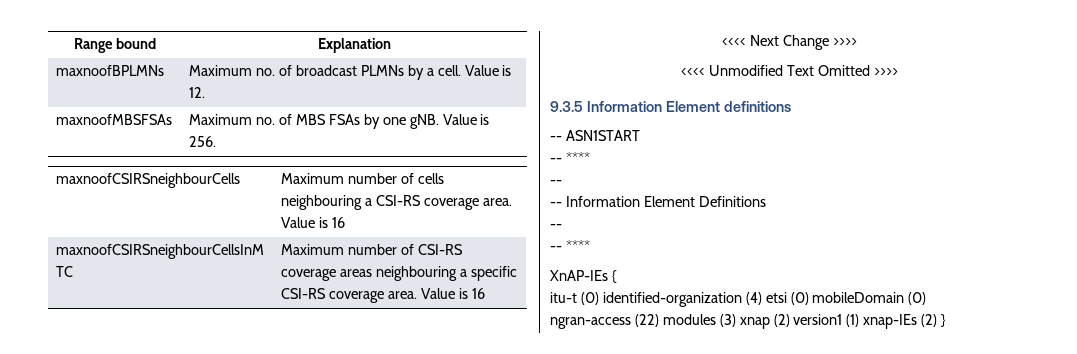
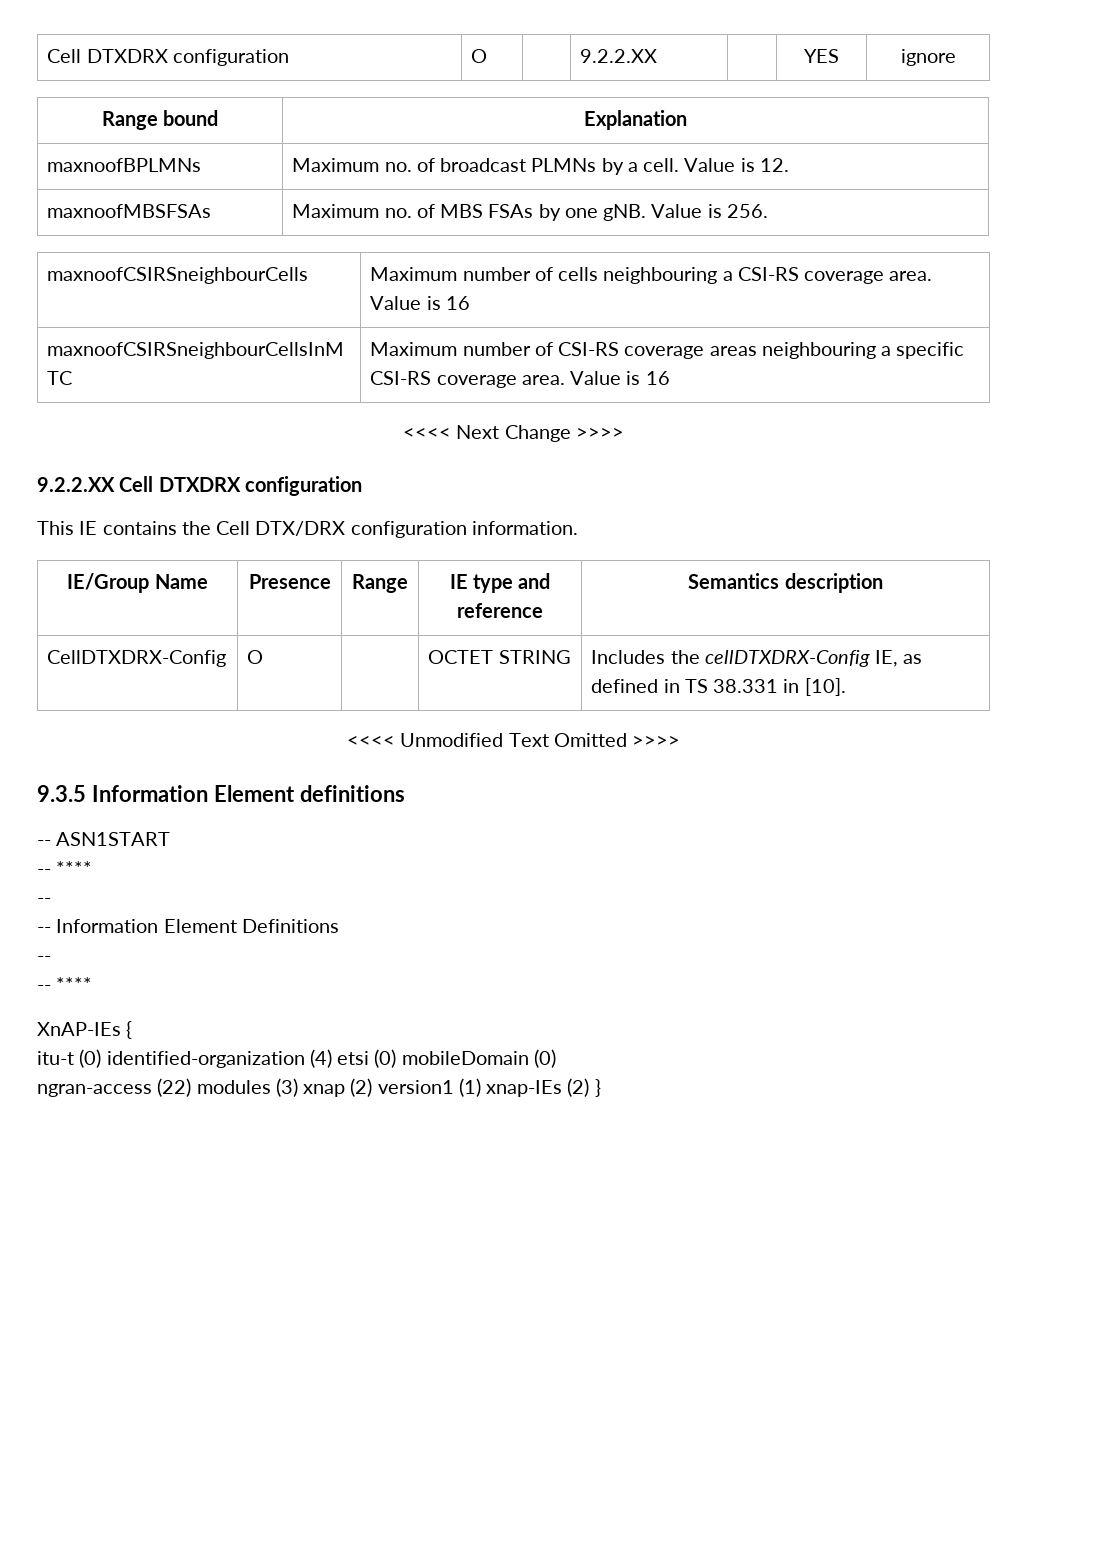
+ Cell DTXDRX configuration | O | | 9.2.2.XX | | YES | ignore
+ 9.2.2.XX Cell DTXDRX configuration
+ This IE contains the Cell DTX/DRX configuration information.
+ IE/Group Name | Presence | Range | IE type and reference | Semantics description
+ CellDTXDRX-Config | O | | OCTET STRING | Includes the cellDTXDRX-Config IE, as defined in TS 38.331 in [10].

